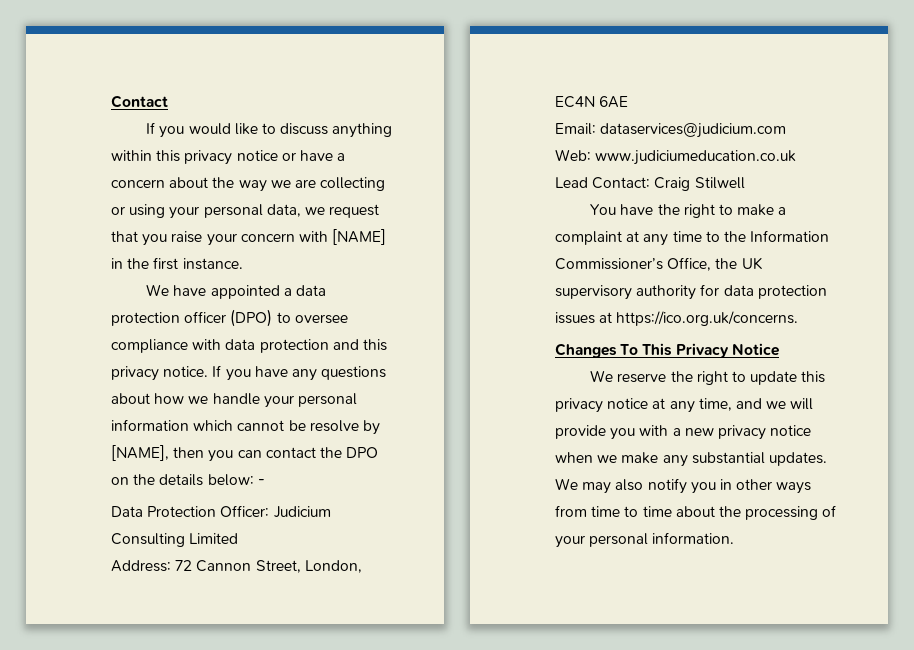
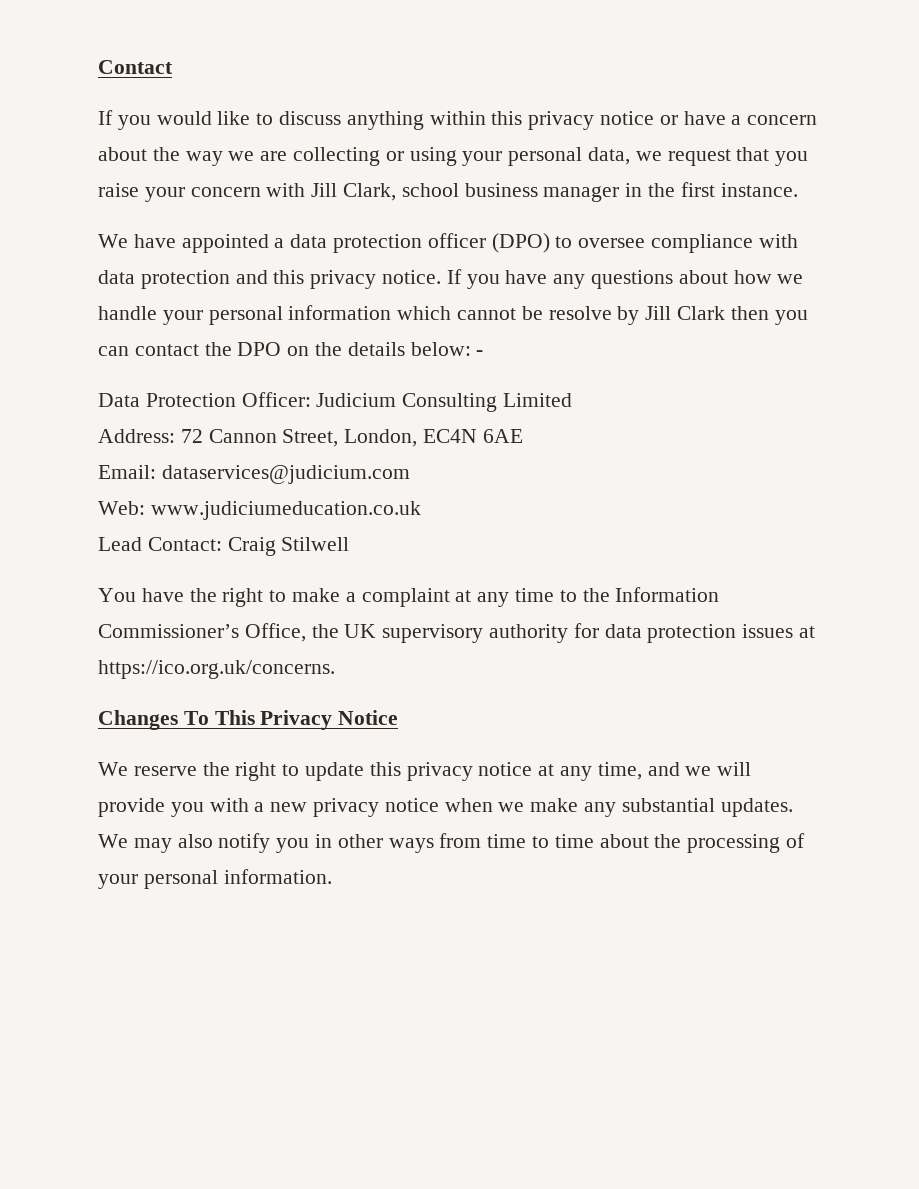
- If you would like to discuss anything within this privacy notice or have a concern about the way we are collecting or using your personal data, we request that you raise your concern with [NAME] in the first instance.
+ If you would like to discuss anything within this privacy notice or have a concern about the way we are collecting or using your personal data, we request that you raise your concern with Jill Clark, school business manager in the first instance.
- If you have any questions about how we handle your personal information which cannot be resolve by [NAME], then you can contact the DPO on the details below: -
+ If you have any questions about how we handle your personal information which cannot be resolve by Jill Clark then you can contact the DPO on the details below: -

